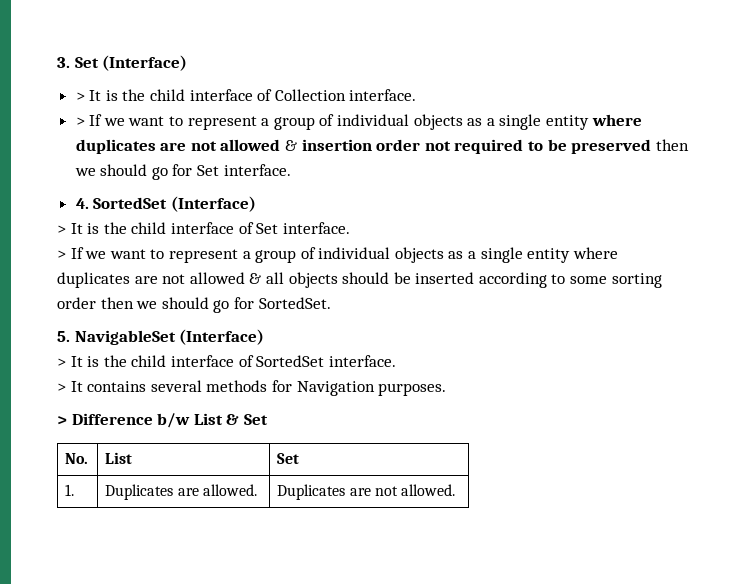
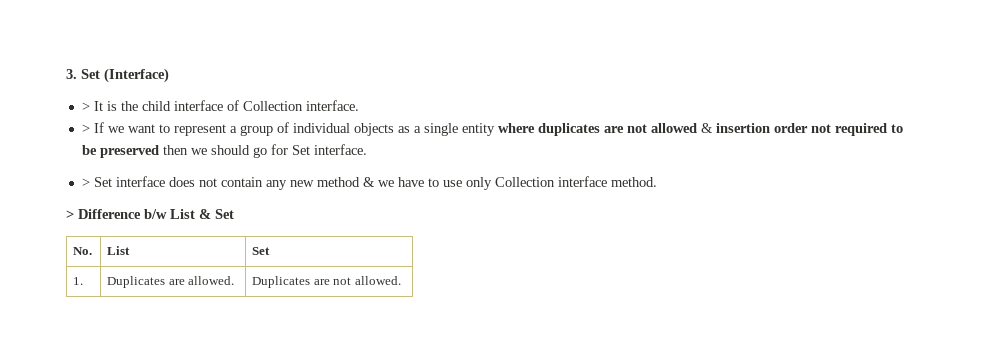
- 4. SortedSet (Interface)
- > It is the child interface of Set interface.
- > If we want to represent a group of individual objects as a single entity where duplicates are not allowed & all objects should be inserted according to some sorting order then we should go for SortedSet.
- 5. NavigableSet (Interface)
- > It is the child interface of SortedSet interface.
- > It contains several methods for Navigation purposes.
+ > Set interface does not contain any new method & we have to use only Collection interface method.

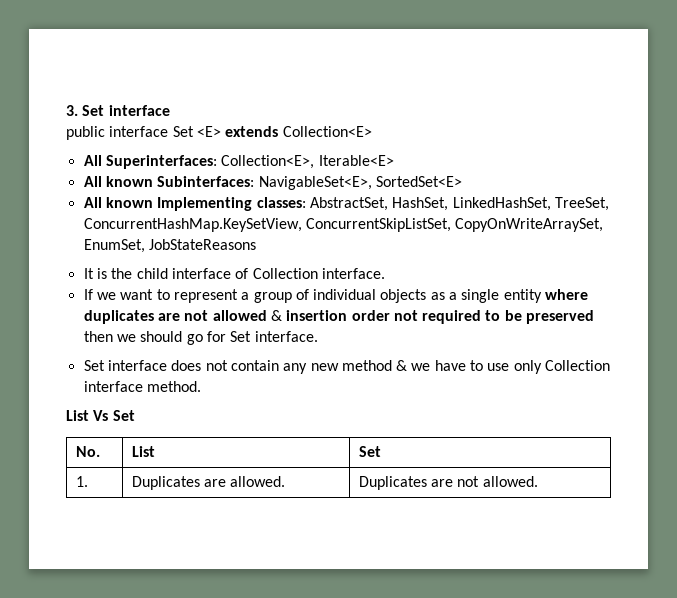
- 3. Set (Interface)
- > It is the child interface of Collection interface.
+ 3. Set interface
+ public interface Set <E> extends Collection<E>
+ All Superinterfaces: Collection<E>, Iterable<E>
+ All known Subinterfaces: NavigableSet<E>, SortedSet<E>
+ All known Implementing classes: AbstractSet, HashSet, LinkedHashSet, TreeSet, ConcurrentHashMap.KeySetView, ConcurrentSkipListSet, CopyOnWriteArraySet, EnumSet, JobStateReasons
+ It is the child interface of Collection interface.
- > If we want to represent a group of individual objects as a single entity where duplicates are not allowed & insertion order not required to be preserved then we should go for Set interface.
+ If we want to represent a group of individual objects as a single entity where duplicates are not allowed & insertion order not required to be preserved then we should go for Set interface.
- > Set interface does not contain any new method & we have to use only Collection interface method.
+ Set interface does not contain any new method & we have to use only Collection interface method.
- > Difference b/w List & Set
+ List Vs Set

